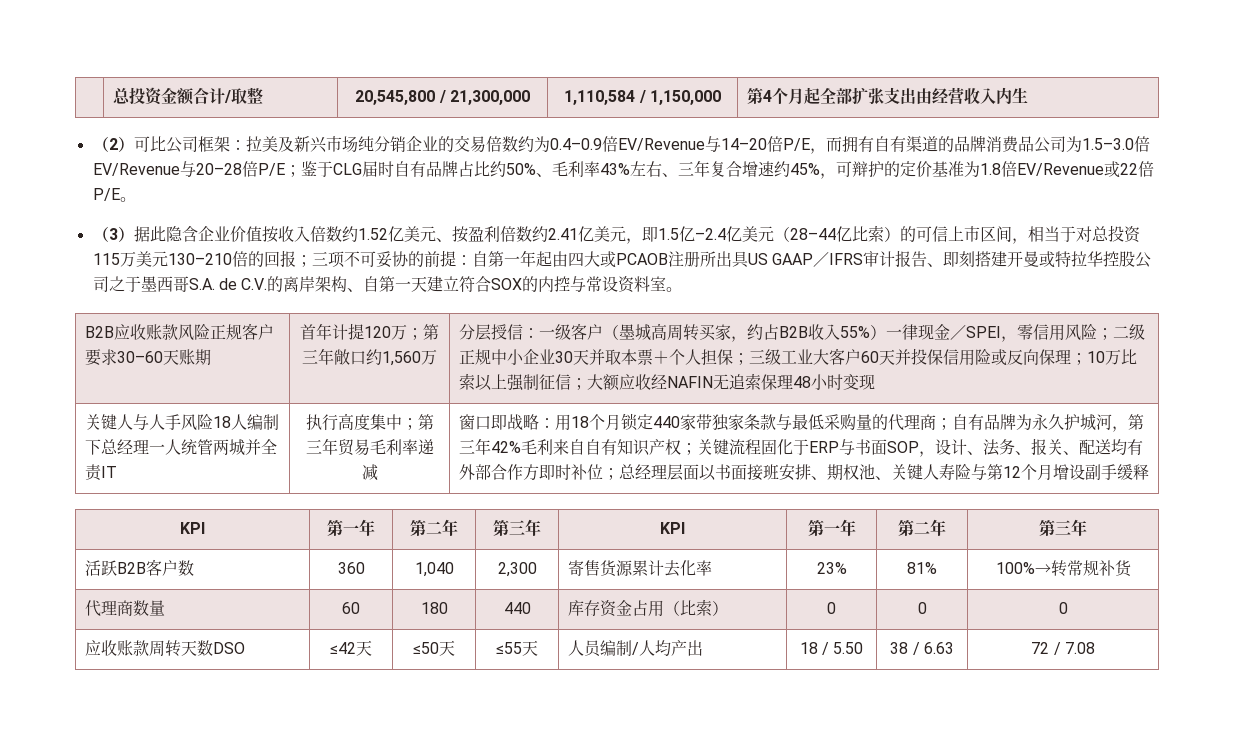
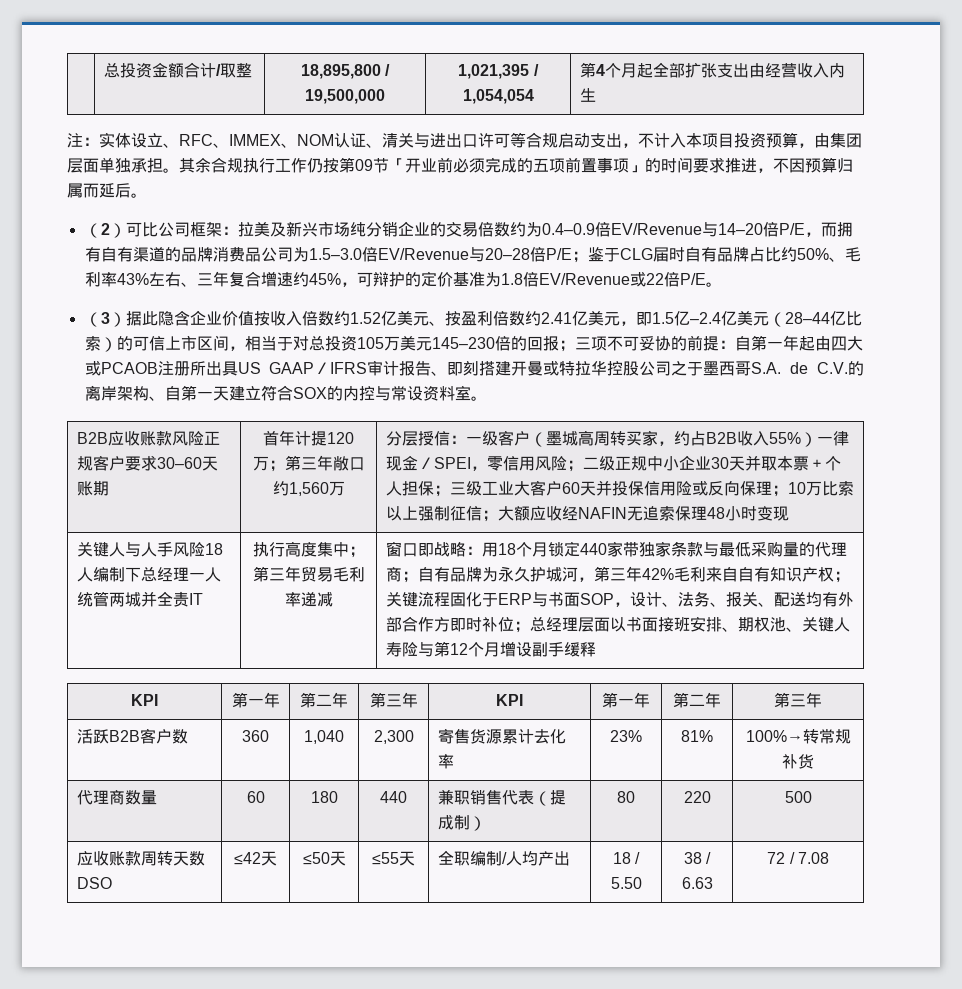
- | 总投资金额合计/取整 | 20,545,800 / 21,300,000 | 1,110,584 / 1,150,000 | 第4个月起全部扩张支出由经营收入内生
+ | 总投资金额合计/取整 | 18,895,800 / 19,500,000 | 1,021,395 / 1,054,054 | 第4个月起全部扩张支出由经营收入内生
+ 注：实体设立、RFC、IMMEX、NOM认证、清关与进出口许可等合规启动支出，不计入本项目投资预算，由集团层面单独承担。其余合规执行工作仍按第09节「开业前必须完成的五项前置事项」的时间要求推进，不因预算归属而延后。
- （3）据此隐含企业价值按收入倍数约1.52亿美元、按盈利倍数约2.41亿美元，即1.5亿–2.4亿美元（28–44亿比索）的可信上市区间，相当于对总投资115万美元130–210倍的回报；
+ （3）据此隐含企业价值按收入倍数约1.52亿美元、按盈利倍数约2.41亿美元，即1.5亿–2.4亿美元（28–44亿比索）的可信上市区间，相当于对总投资105万美元145–230倍的回报；
- 代理商数量 | 60 | 180 | 440 | 库存资金占用（比索） | 0 | 0 | 0
+ 代理商数量 | 60 | 180 | 440 | 兼职销售代表（提成制） | 80 | 220 | 500
- 应收账款周转天数DSO | ≤42天 | ≤50天 | ≤55天 | 人员编制/人均产出 | 18 / 5.50 | 38 / 6.63 | 72 / 7.08
+ 应收账款周转天数DSO | ≤42天 | ≤50天 | ≤55天 | 全职编制/人均产出 | 18 / 5.50 | 38 / 6.63 | 72 / 7.08

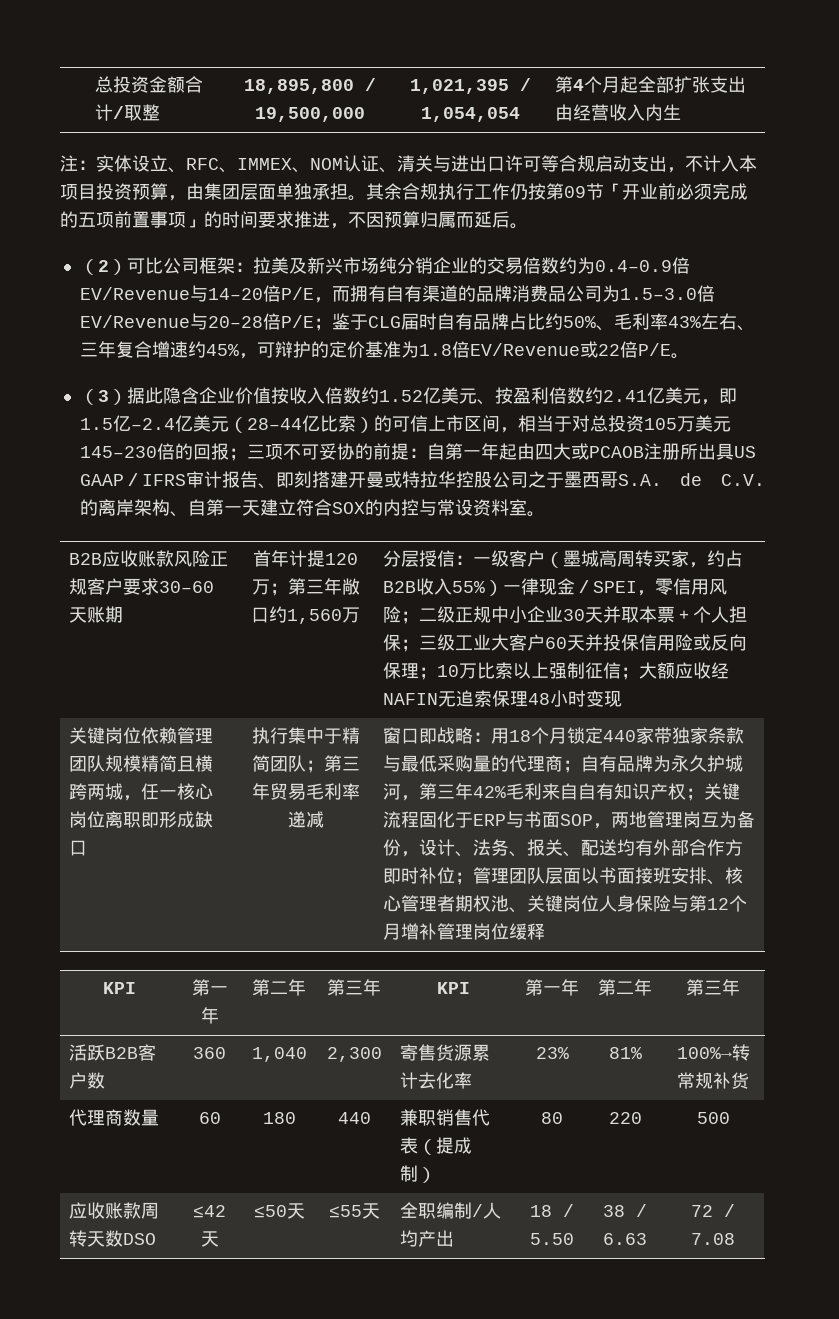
- 关键人与人手风险18人编制下总经理一人统管两城并全责IT | 执行高度集中；第三年贸易毛利率递减
+ 关键岗位依赖管理团队规模精简且横跨两城，任一核心岗位离职即形成缺口 | 执行集中于精简团队；第三年贸易毛利率递减
- 关键流程固化于ERP与书面SOP，设计、法务、报关、配送均有外部合作方即时补位；
+ 关键流程固化于ERP与书面SOP，两地管理岗互为备份，设计、法务、报关、配送均有外部合作方即时补位；
- 总经理层面以书面接班安排、期权池、关键人寿险与第12个月增设副手缓释
+ 管理团队层面以书面接班安排、核心管理者期权池、关键岗位人身保险与第12个月增补管理岗位缓释

